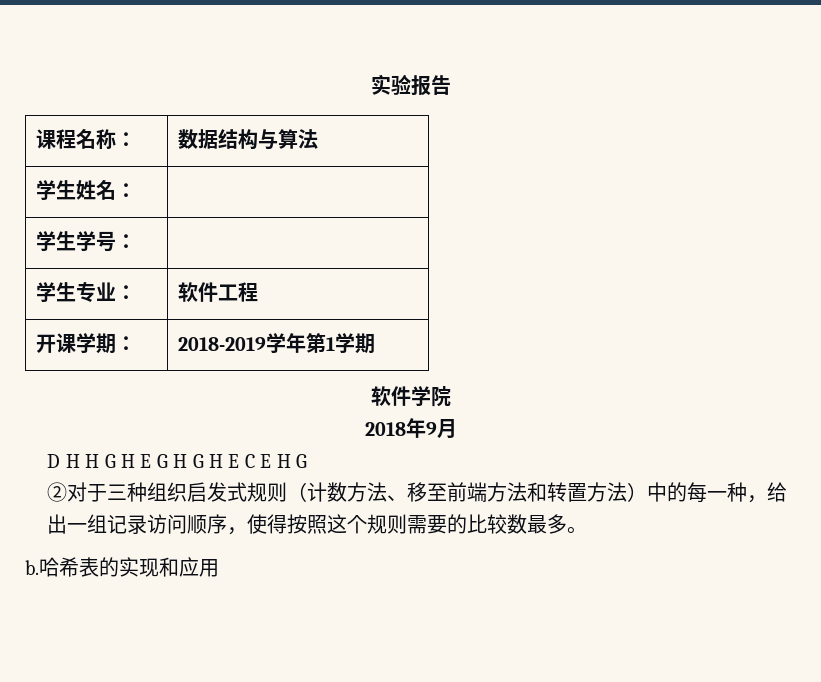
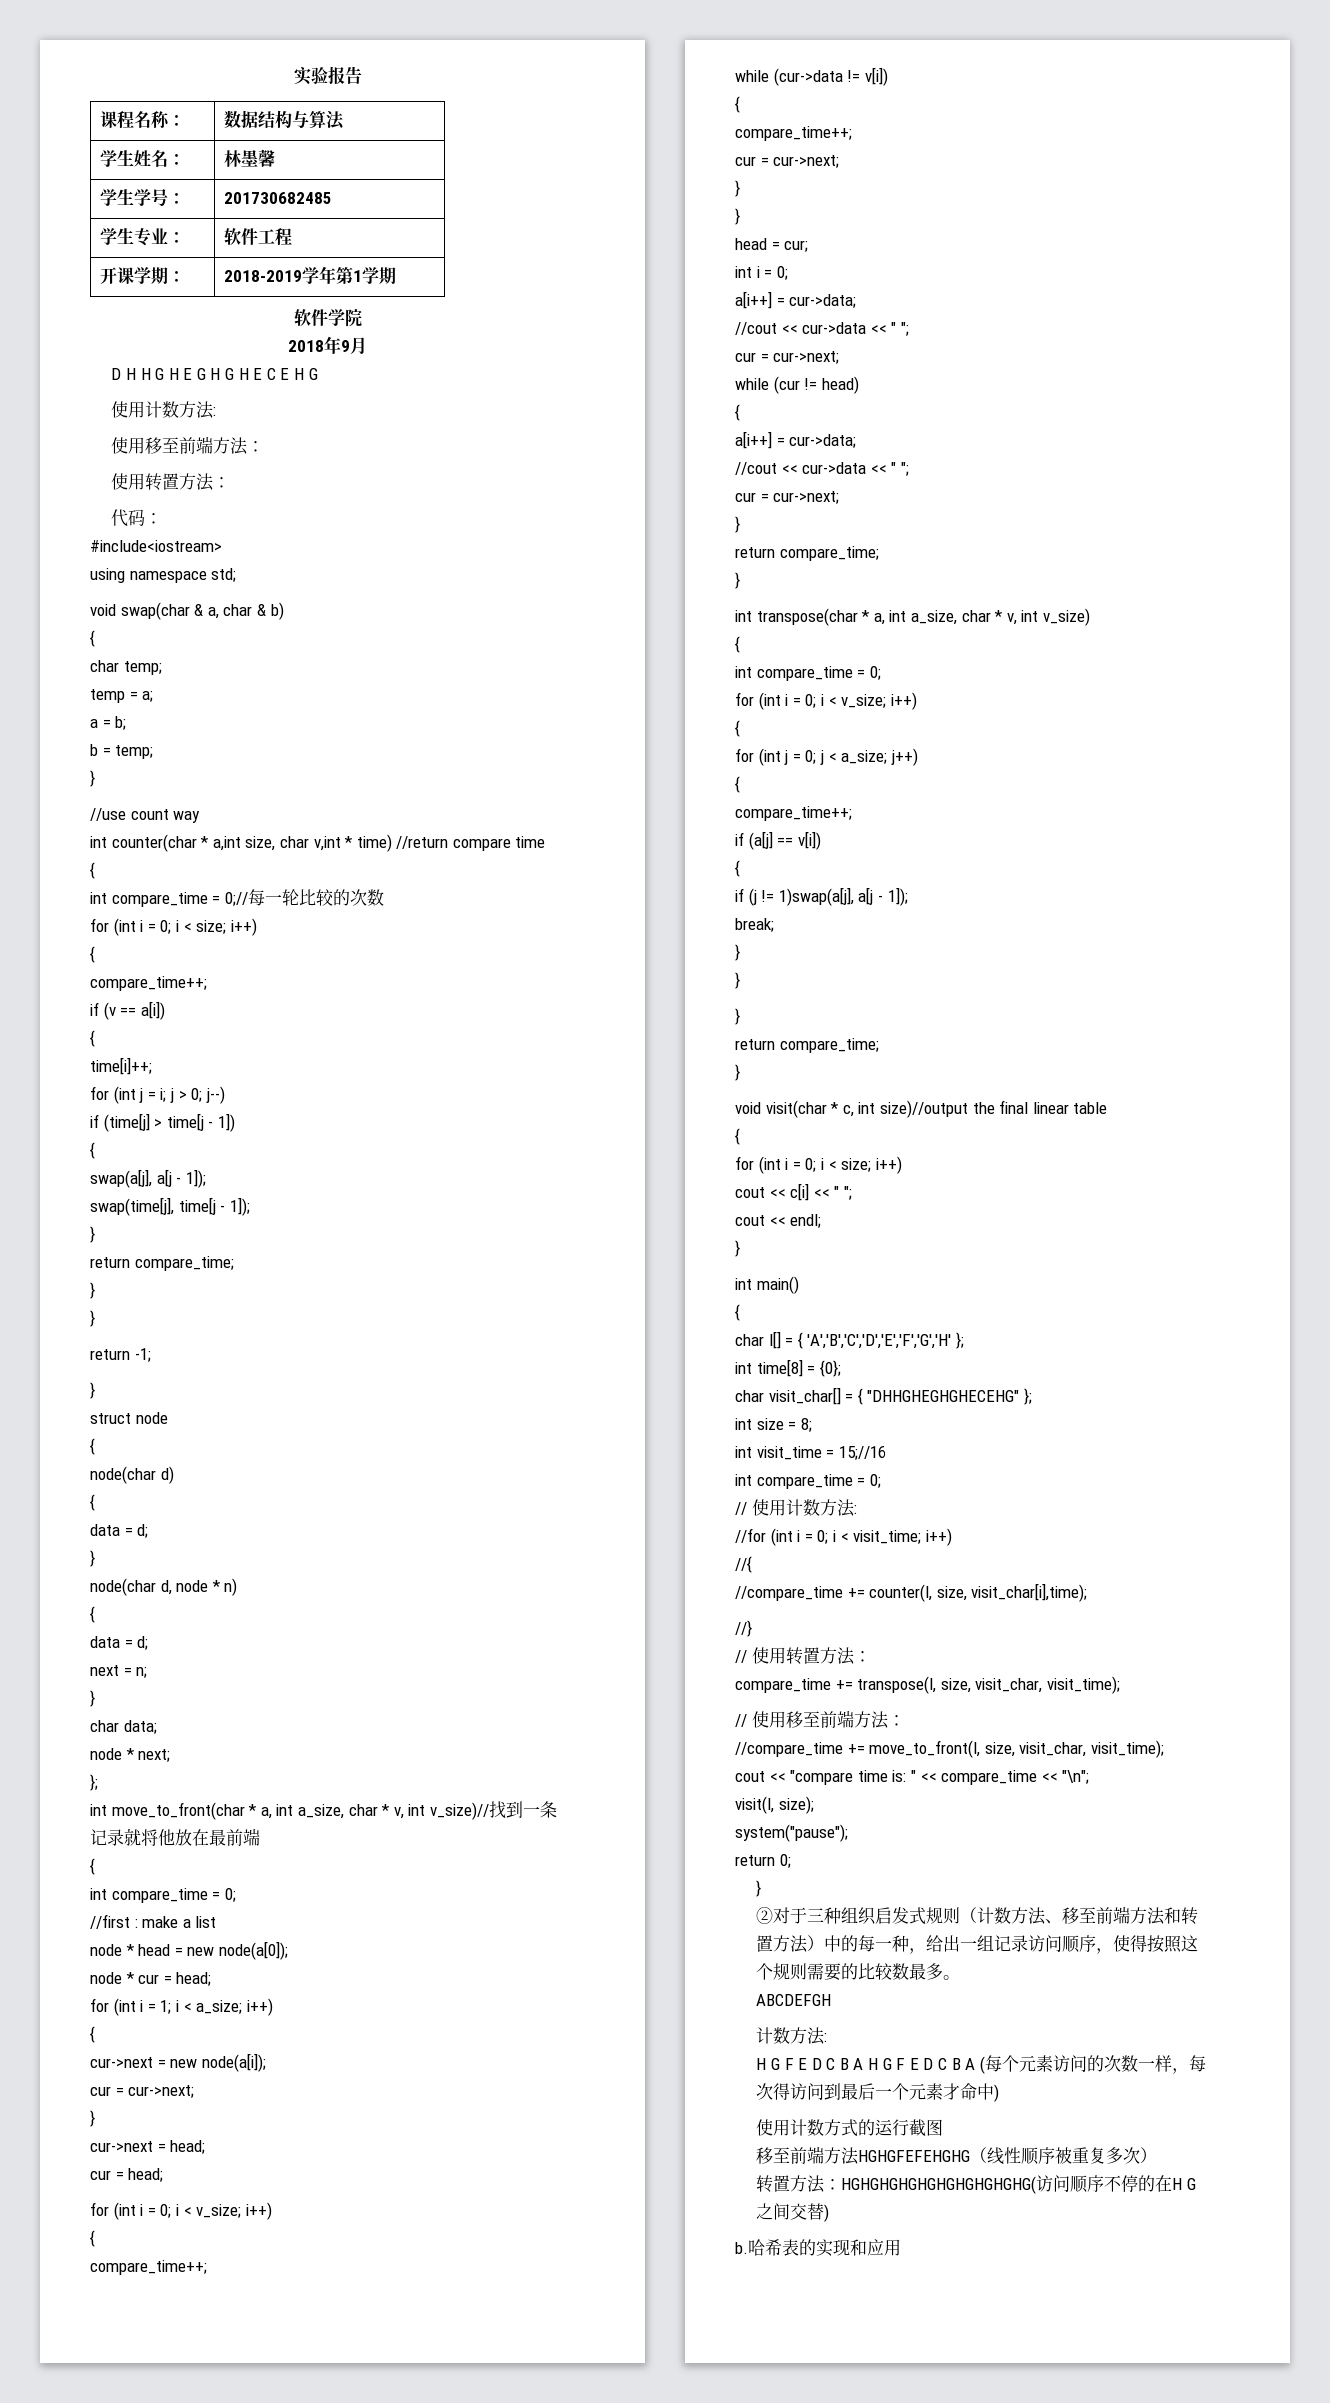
- 学生姓名： |
+ 学生姓名： | 林墨馨
- 学生学号： |
+ 学生学号： | 201730682485
  D H H G H E G H G H E C E H G
+ 使用计数方法:
+ 使用移至前端方法：
+ 使用转置方法：
+ 代码：
+ #include<iostream>
+ using namespace std;
+ void swap(char & a, char & b)
+ {
+ char temp;
+ temp = a;
+ a = b;
+ b = temp;
+ }
+ //use count way
+ int counter(char * a,int size, char v,int * time) //return compare time
+ {
+ int compare_time = 0;//每一轮比较的次数
+ for (int i = 0; i < size; i++)
+ {
+ compare_time++;
+ if (v == a[i])
+ {
+ time[i]++;
+ for (int j = i; j > 0; j--)
+ if (time[j] > time[j - 1])
+ {
+ swap(a[j], a[j - 1]);
+ swap(time[j], time[j - 1]);
+ }
+ return compare_time;
+ }
+ }
+ return -1;
+ }
+ struct node
+ {
+ node(char d)
+ {
+ data = d;
+ }
+ node(char d, node * n)
+ {
+ data = d;
+ next = n;
+ }
+ char data;
+ node * next;
+ };
+ int move_to_front(char * a, int a_size, char * v, int v_size)//找到一条记录就将他放在最前端
+ {
+ int compare_time = 0;
+ //first : make a list
+ node * head = new node(a[0]);
+ node * cur = head;
+ for (int i = 1; i < a_size; i++)
+ {
+ cur->next = new node(a[i]);
+ cur = cur->next;
+ }
+ cur->next = head;
+ cur = head;
+ for (int i = 0; i < v_size; i++)
+ {
+ compare_time++;
+ while (cur->data != v[i])
+ {
+ compare_time++;
+ cur = cur->next;
+ }
+ }
+ head = cur;
+ int i = 0;
+ a[i++] = cur->data;
+ //cout << cur->data << " ";
+ cur = cur->next;
+ while (cur != head)
+ {
+ a[i++] = cur->data;
+ //cout << cur->data << " ";
+ cur = cur->next;
+ }
+ return compare_time;
+ }
+ int transpose(char * a, int a_size, char * v, int v_size)
+ {
+ int compare_time = 0;
+ for (int i = 0; i < v_size; i++)
+ {
+ for (int j = 0; j < a_size; j++)
+ {
+ compare_time++;
+ if (a[j] == v[i])
+ {
+ if (j != 1)swap(a[j], a[j - 1]);
+ break;
+ }
+ }
+ }
+ return compare_time;
+ }
+ void visit(char * c, int size)//output the final linear table
+ {
+ for (int i = 0; i < size; i++)
+ cout << c[i] << " ";
+ cout << endl;
+ }
+ int main()
+ {
+ char l[] = { 'A','B','C','D','E','F','G','H' };
+ int time[8] = {0};
+ char visit_char[] = { "DHHGHEGHGHECEHG" };
+ int size = 8;
+ int visit_time = 15;//16
+ int compare_time = 0;
+ // 使用计数方法:
+ //for (int i = 0; i < visit_time; i++)
+ //{
+ //compare_time += counter(l, size, visit_char[i],time);
+ //}
+ // 使用转置方法：
+ compare_time += transpose(l, size, visit_char, visit_time);
+ // 使用移至前端方法：
+ //compare_time += move_to_front(l, size, visit_char, visit_time);
+ cout << "compare time is: " << compare_time << "\n";
+ visit(l, size);
+ system("pause");
+ return 0;
+ }
+ ABCDEFGH
+ 计数方法:
+ H G F E D C B A H G F E D C B A (每个元素访问的次数一样，每次得访问到最后一个元素才命中)
+ 使用计数方式的运行截图
+ 移至前端方法HGHGFEFEHGHG（线性顺序被重复多次）
+ 转置方法：HGHGHGHGHGHGHGHGHGHG(访问顺序不停的在H G之间交替)

